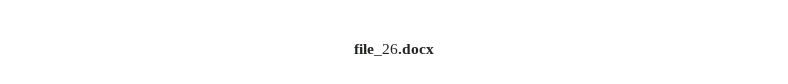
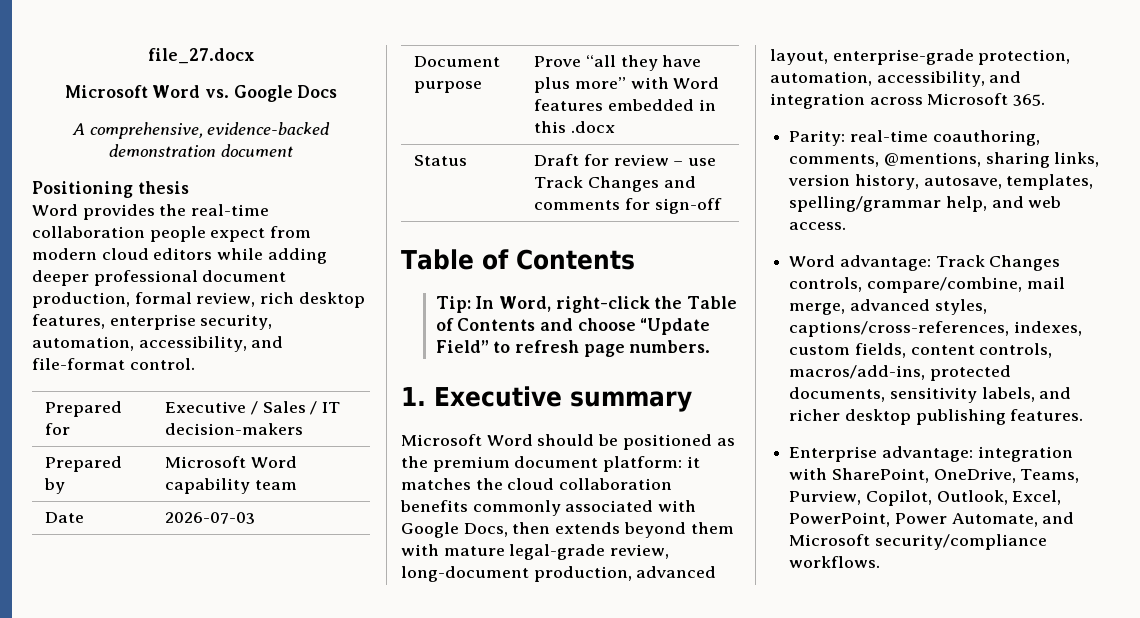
- file_26.docx
+ file_27.docx
+ Microsoft Word vs. Google Docs
+ A comprehensive, evidence-backed demonstration document
+ Positioning thesis
+ Word provides the real-time collaboration people expect from modern cloud editors while adding deeper professional document production, formal review, rich desktop features, enterprise security, automation, accessibility, and file-format control.
+ Prepared for | Executive / Sales / IT decision-makers
+ Prepared by | Microsoft Word capability team
+ Date | 2026-07-03
+ Document purpose | Prove “all they have plus more” with Word features embedded in this .docx
+ Status | Draft for review – use Track Changes and comments for sign-off
+ Table of Contents
+ Tip: In Word, right-click the Table of Contents and choose “Update Field” to refresh page numbers.
+ 1. Executive summary
+ Microsoft Word should be positioned as the premium document platform: it matches the cloud collaboration benefits commonly associated with Google Docs, then extends beyond them with mature legal-grade review, long-document production, advanced layout, enterprise-grade protection, automation, accessibility, and integration across Microsoft 365.
+ Parity: real-time coauthoring, comments, @mentions, sharing links, version history, autosave, templates, spelling/grammar help, and web access.
+ Word advantage: Track Changes controls, compare/combine, mail merge, advanced styles, captions/cross-references, indexes, custom fields, content controls, macros/add-ins, protected documents, sensitivity labels, and richer desktop publishing features.
+ Enterprise advantage: integration with SharePoint, OneDrive, Teams, Purview, Copilot, Outlook, Excel, PowerPoint, Power Automate, and Microsoft security/compliance workflows.

